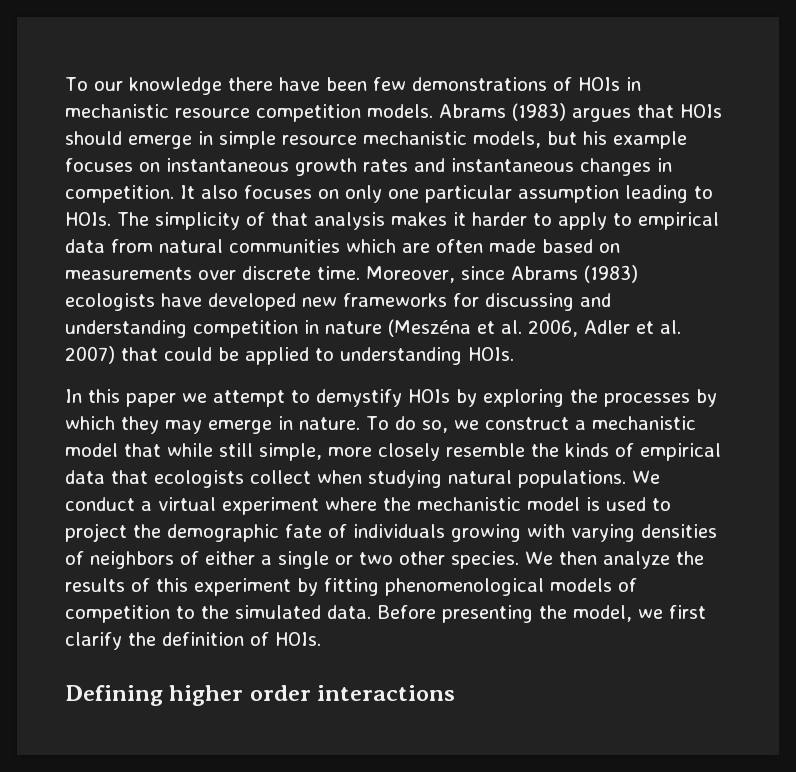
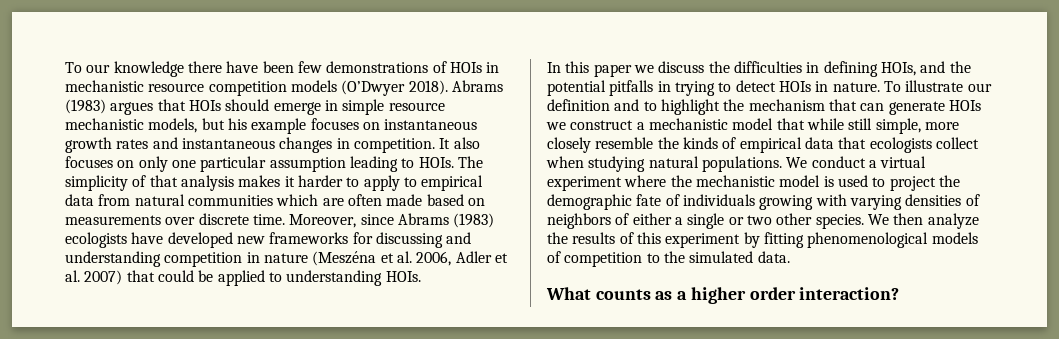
- To our knowledge there have been few demonstrations of HOIs in mechanistic resource competition models.
+ To our knowledge there have been few demonstrations of HOIs in mechanistic resource competition models (O’Dwyer 2018).
- In this paper we attempt to demystify HOIs by exploring the processes by which they may emerge in nature. To do so, we construct a mechanistic model that while still simple, more closely resemble the kinds of empirical data that ecologists collect when studying natural populations.
+ In this paper we discuss the difficulties in defining HOIs, and the potential pitfalls in trying to detect HOIs in nature. To illustrate our definition and to highlight the mechanism that can generate HOIs we construct a mechanistic model that while still simple, more closely resemble the kinds of empirical data that ecologists collect when studying natural populations.
- We then analyze the results of this experiment by fitting phenomenological models of competition to the simulated data. Before presenting the model, we first clarify the definition of HOIs.
- Defining higher order interactions
+ We then analyze the results of this experiment by fitting phenomenological models of competition to the simulated data.
+ What counts as a higher order interaction?

